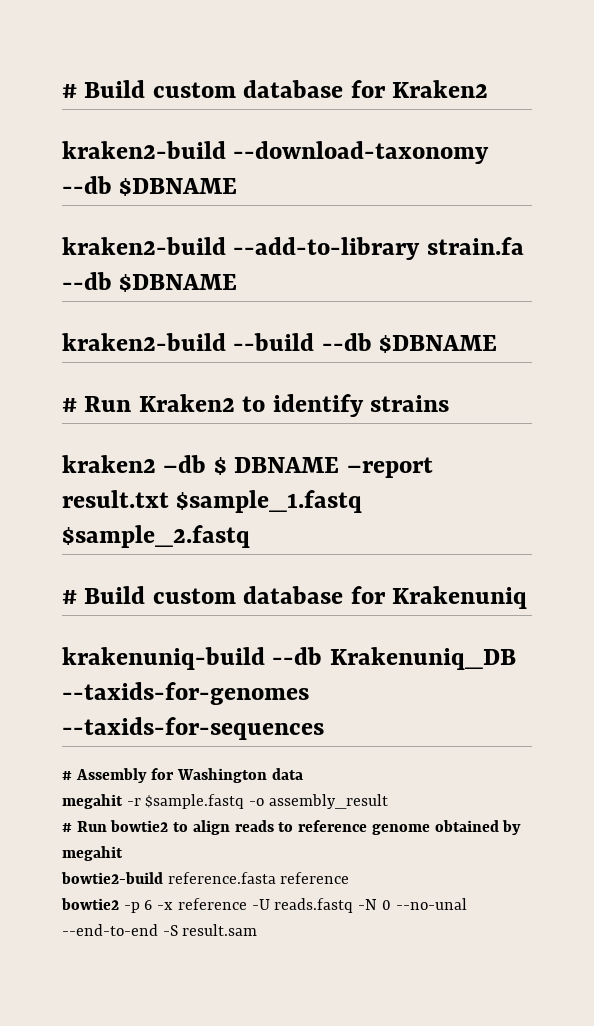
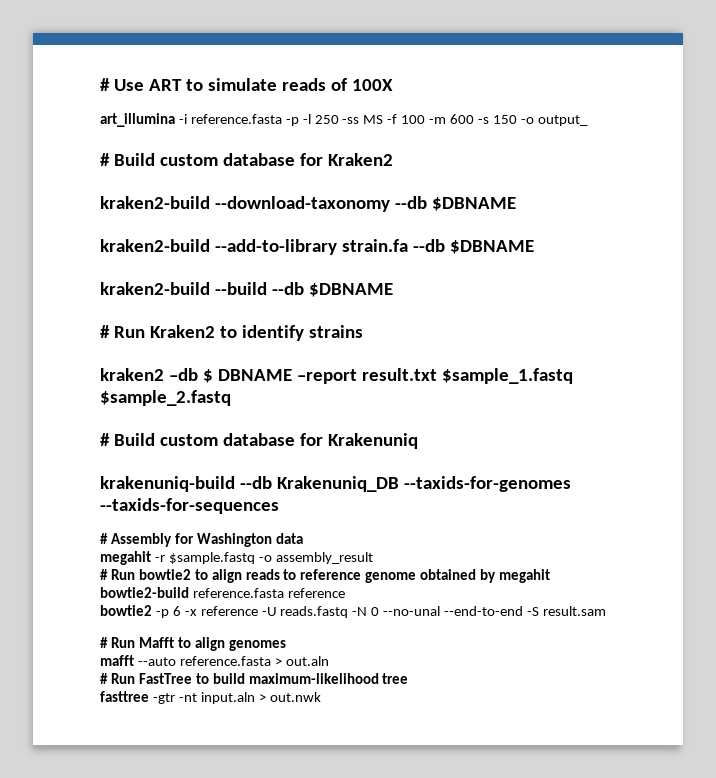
+ # Use ART to simulate reads of 100X
+ art_illumina -i reference.fasta -p -l 250 -ss MS -f 100 -m 600 -s 150 -o output_
+ # Run Mafft to align genomes
+ mafft --auto reference.fasta > out.aln
+ # Run FastTree to build maximum-likelihood tree
+ fasttree -gtr -nt input.aln > out.nwk

